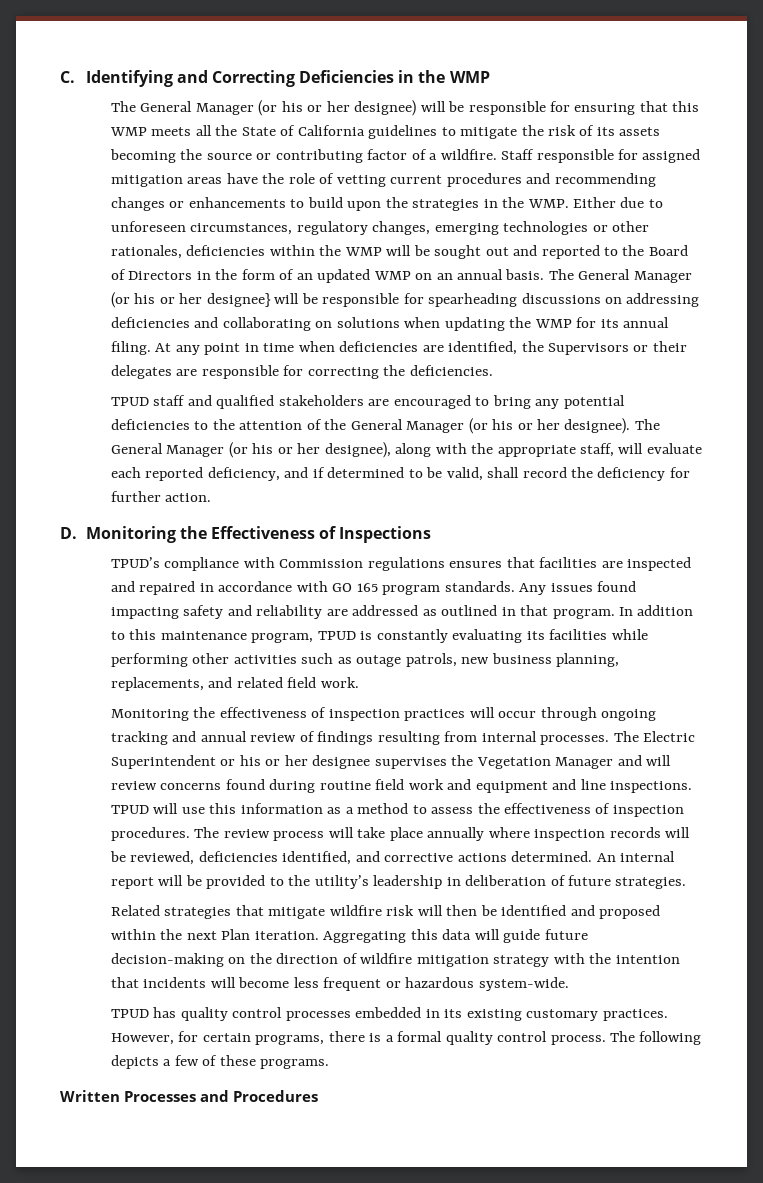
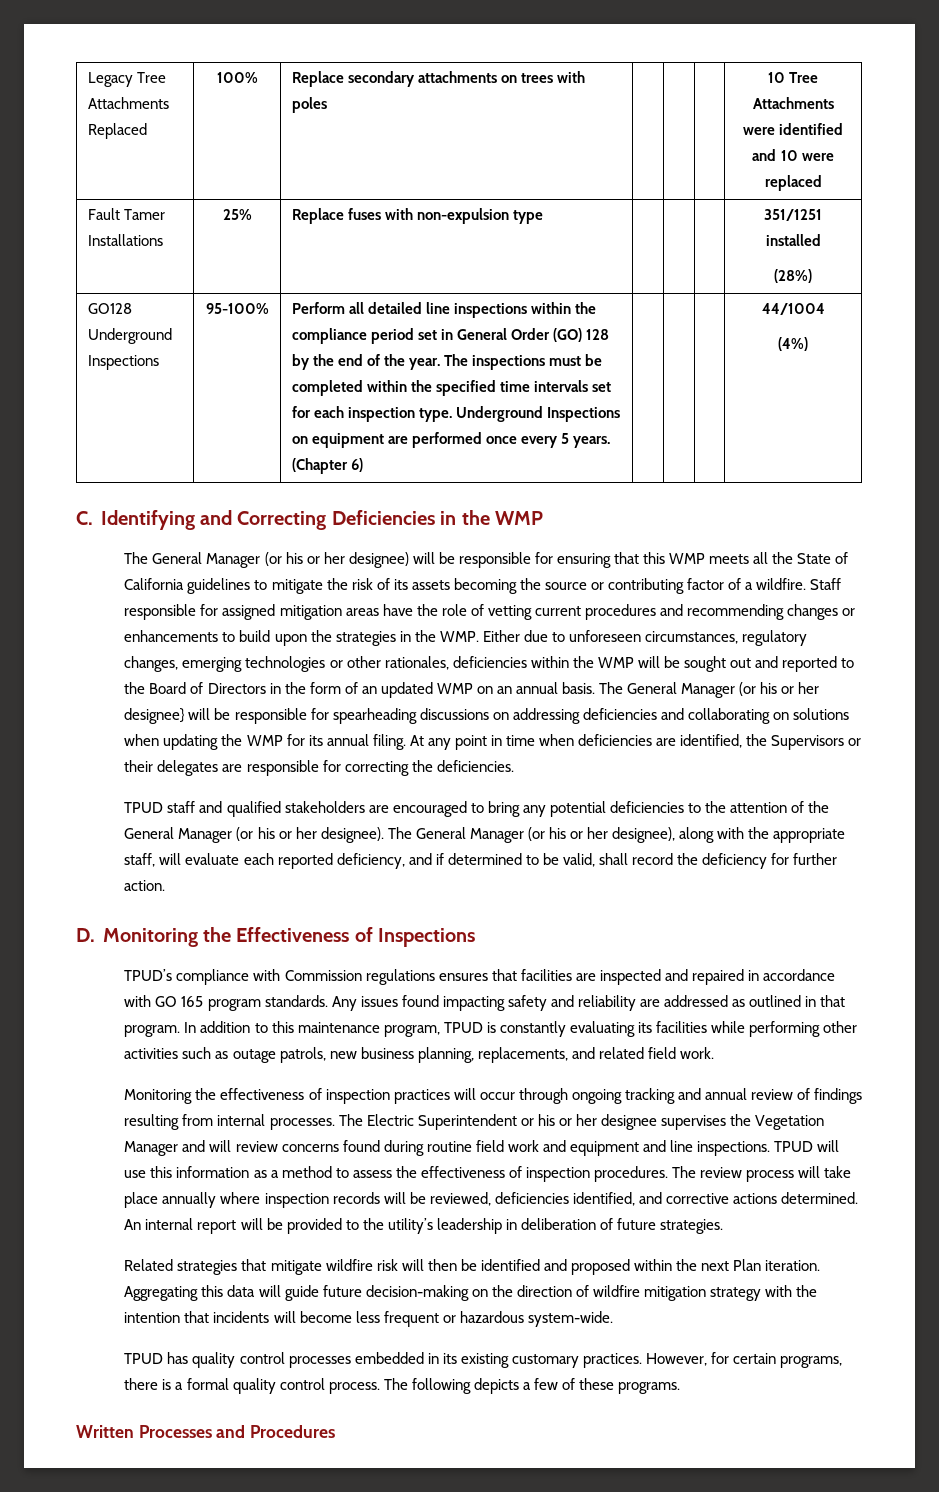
+ Legacy Tree Attachments Replaced | 100% | Replace secondary attachments on trees with poles | | | | 10 Tree Attachments were identified and 10 were replaced
+ Fault Tamer Installations | 25% | Replace fuses with non-expulsion type | | | | 351/1251 installed
+ (28%)
+ GO128 Underground Inspections | 95-100% | Perform all detailed line inspections within the compliance period set in General Order (GO) 128 by the end of the year. The inspections must be completed within the specified time intervals set for each inspection type. Underground Inspections on equipment are performed once every 5 years. (Chapter 6) | | | | 44/1004
+ (4%)

